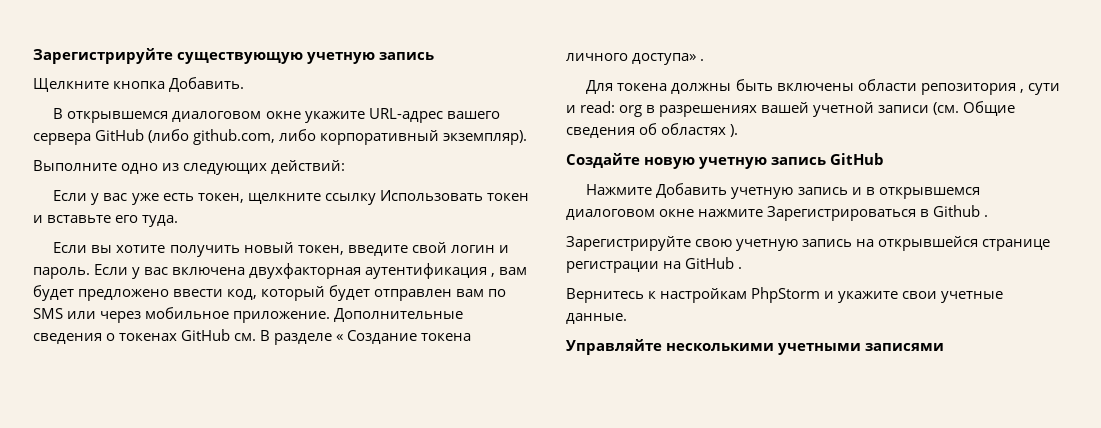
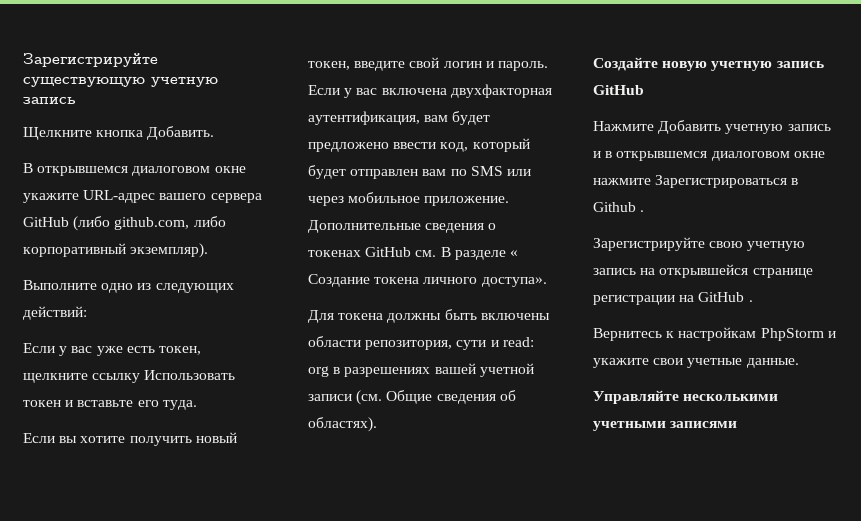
- Если у вас включена двухфакторная аутентификация , вам будет предложено ввести код, который будет отправлен вам по SMS или через мобильное приложение.
+ Если у вас включена двухфакторная аутентификация, вам будет предложено ввести код, который будет отправлен вам по SMS или через мобильное приложение.
- Дополнительные сведения о токенах GitHub см. В разделе « Создание токена личного доступа» .
+ Дополнительные сведения о токенах GitHub см. В разделе « Создание токена личного доступа».
- Для токена должны быть включены области репозитория , сути и read: org в разрешениях вашей учетной записи (см. Общие сведения об областях ).
+ Для токена должны быть включены области репозитория, сути и read: org в разрешениях вашей учетной записи (см. Общие сведения об областях).

